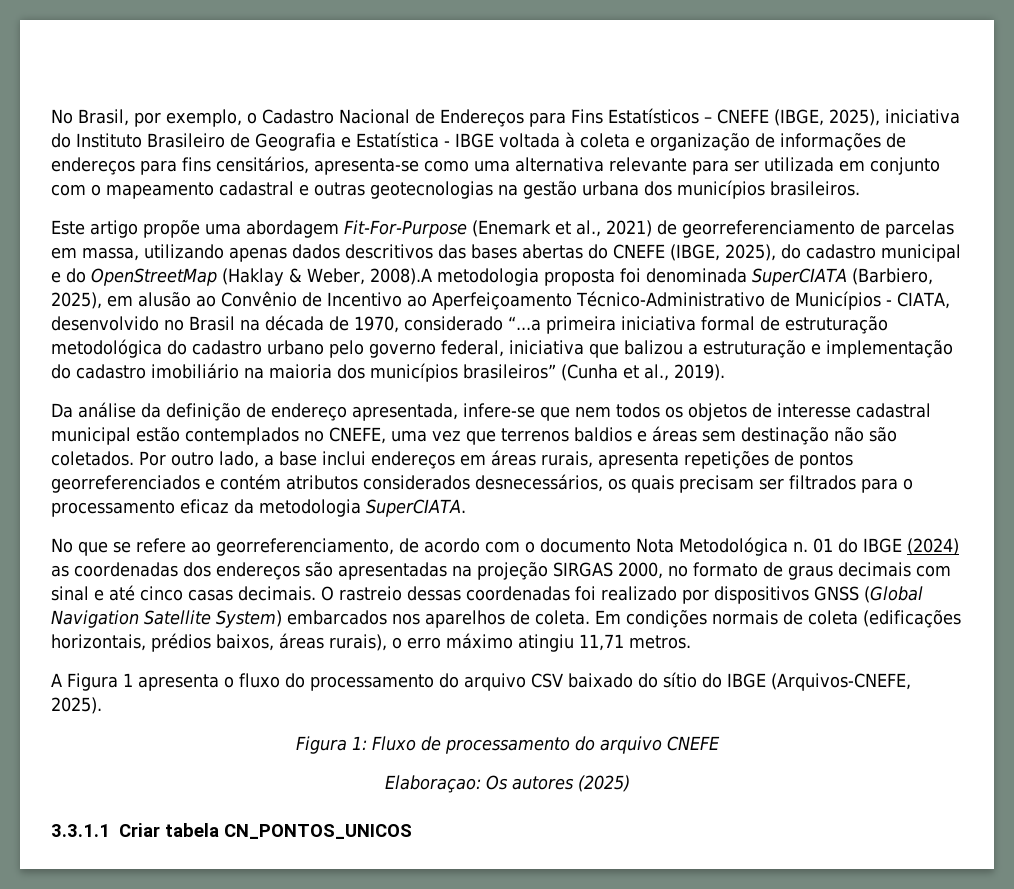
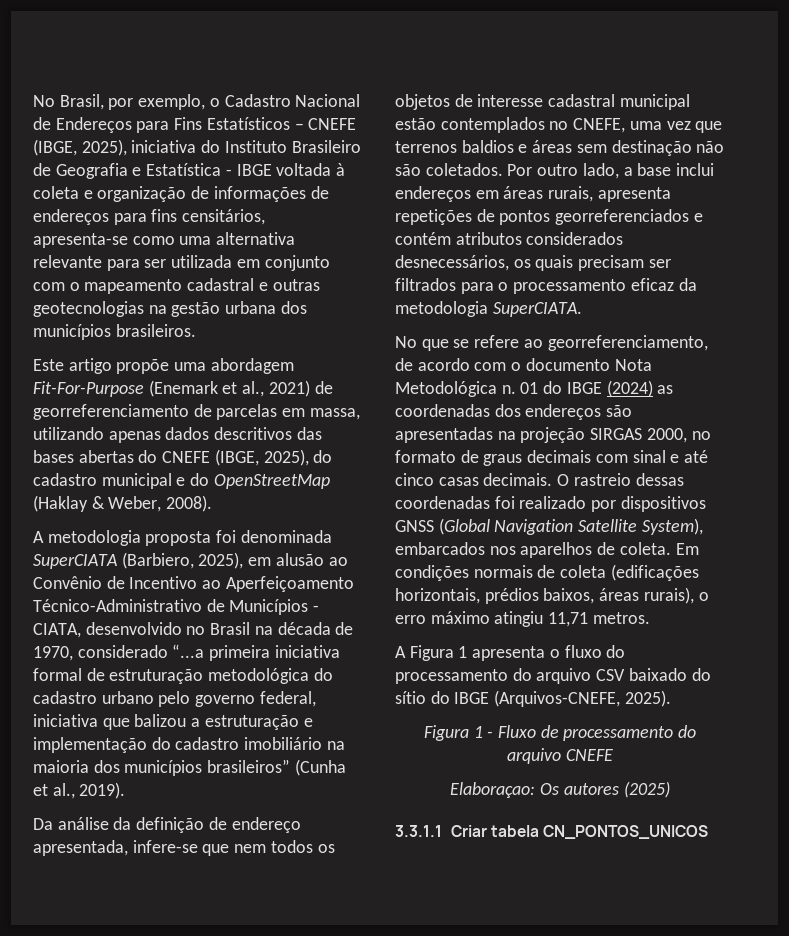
- Este artigo propõe uma abordagem Fit-For-Purpose (Enemark et al., 2021) de georreferenciamento de parcelas em massa, utilizando apenas dados descritivos das bases abertas do CNEFE (IBGE, 2025), do cadastro municipal e do OpenStreetMap (Haklay & Weber, 2008).A metodologia proposta foi denominada SuperCIATA (Barbiero, 2025), em alusão ao Convênio de Incentivo ao Aperfeiçoamento Técnico-Administrativo de Municípios - CIATA, desenvolvido no Brasil na década de 1970, considerado “...a primeira iniciativa formal de estruturação metodológica do cadastro urbano pelo governo federal, iniciativa que balizou a estruturação e implementação do cadastro imobiliário na maioria dos municípios brasileiros” (Cunha et al., 2019).
+ Este artigo propõe uma abordagem Fit-For-Purpose (Enemark et al., 2021) de georreferenciamento de parcelas em massa, utilizando apenas dados descritivos das bases abertas do CNEFE (IBGE, 2025), do cadastro municipal e do OpenStreetMap (Haklay & Weber, 2008).
+ A metodologia proposta foi denominada SuperCIATA (Barbiero, 2025), em alusão ao Convênio de Incentivo ao Aperfeiçoamento Técnico-Administrativo de Municípios - CIATA, desenvolvido no Brasil na década de 1970, considerado “...a primeira iniciativa formal de estruturação metodológica do cadastro urbano pelo governo federal, iniciativa que balizou a estruturação e implementação do cadastro imobiliário na maioria dos municípios brasileiros” (Cunha et al., 2019).
- O rastreio dessas coordenadas foi realizado por dispositivos GNSS (Global Navigation Satellite System) embarcados nos aparelhos de coleta.
+ O rastreio dessas coordenadas foi realizado por dispositivos GNSS (Global Navigation Satellite System), embarcados nos aparelhos de coleta.
- Figura 1: Fluxo de processamento do arquivo CNEFE
+ Figura 1 - Fluxo de processamento do arquivo CNEFE

